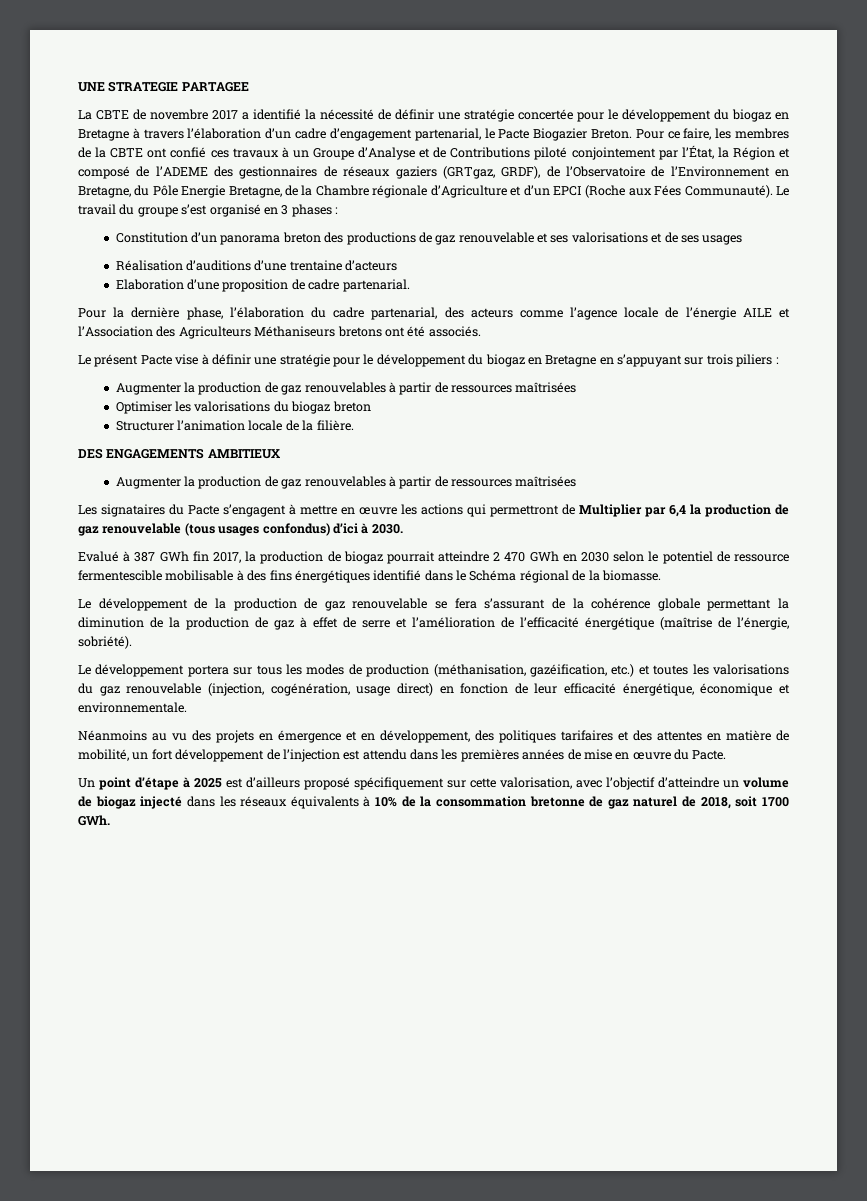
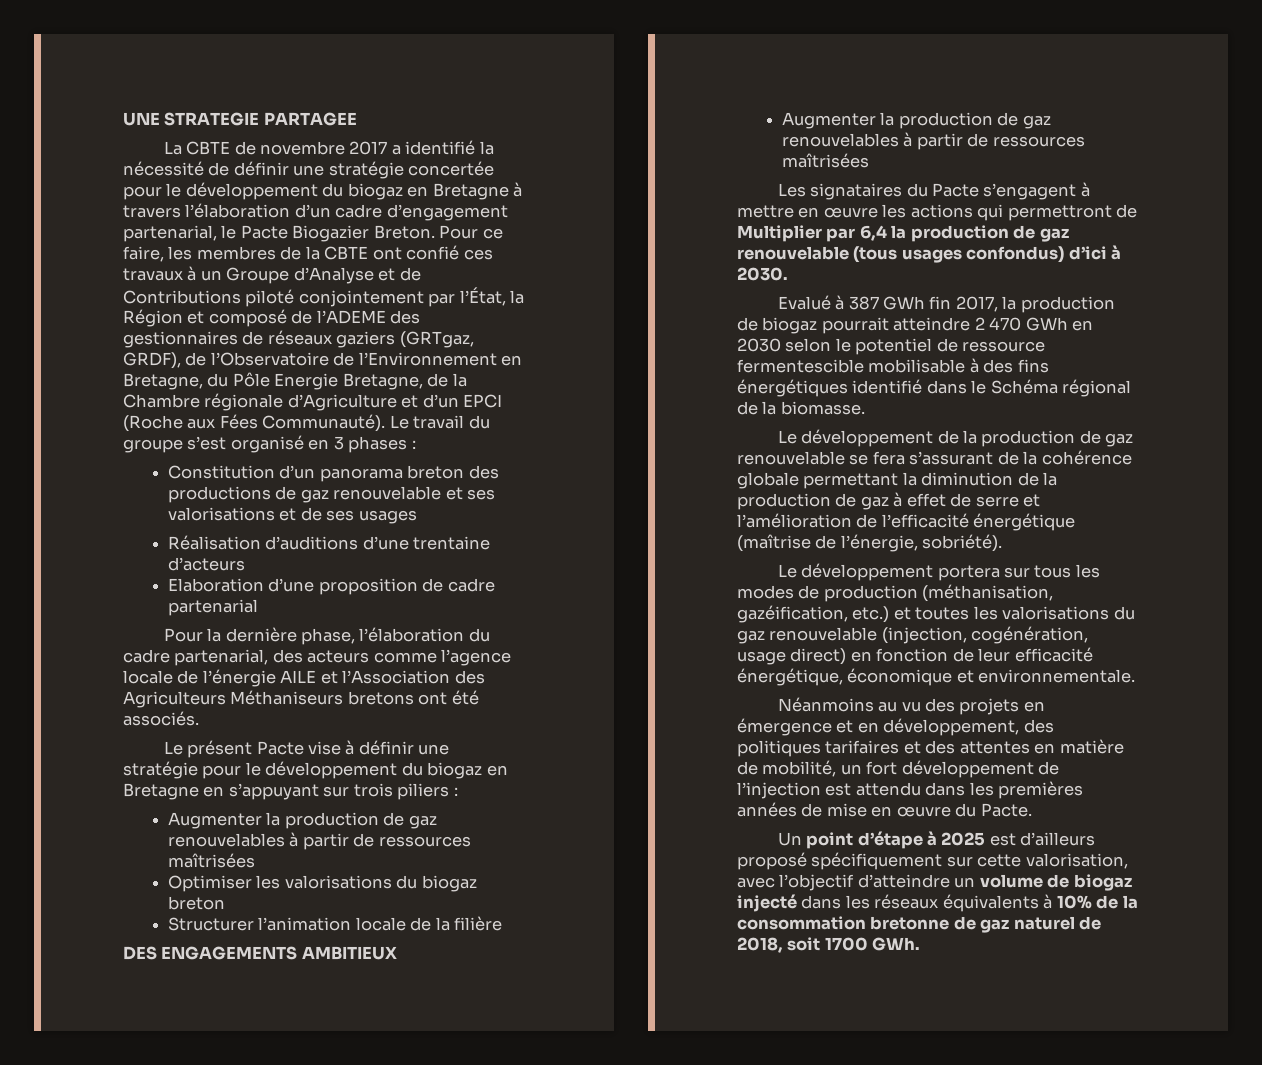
- Elaboration d’une proposition de cadre partenarial.
+ Elaboration d’une proposition de cadre partenarial
- Structurer l’animation locale de la filière.
+ Structurer l’animation locale de la filière

